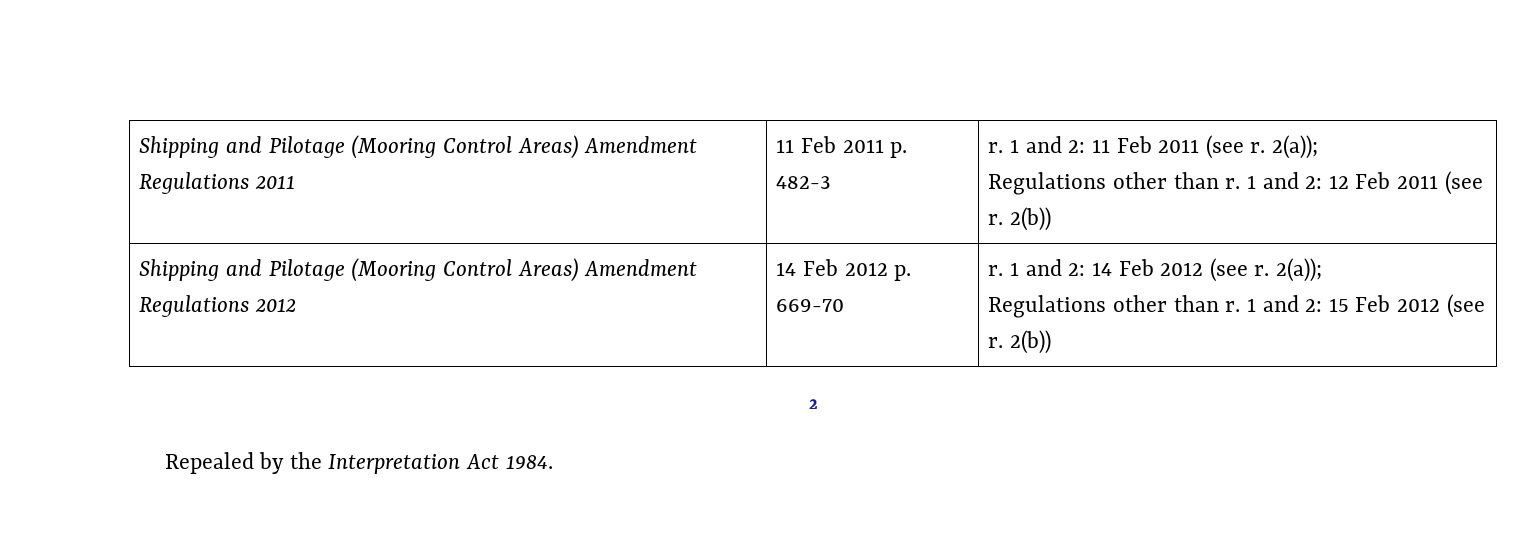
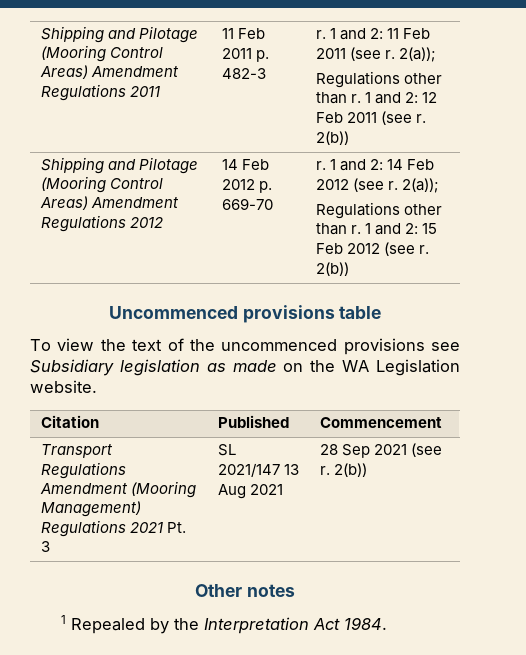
- 2
- Repealed by the Interpretation Act 1984.
+ Uncommenced provisions table
+ To view the text of the uncommenced provisions see Subsidiary legislation as made on the WA Legislation website.
+ Citation | Published | Commencement
+ Transport Regulations Amendment (Mooring Management) Regulations 2021 Pt. 3 | SL 2021/147 13 Aug 2021 | 28 Sep 2021 (see r. 2(b))
+ Other notes
+ 1 Repealed by the Interpretation Act 1984.

